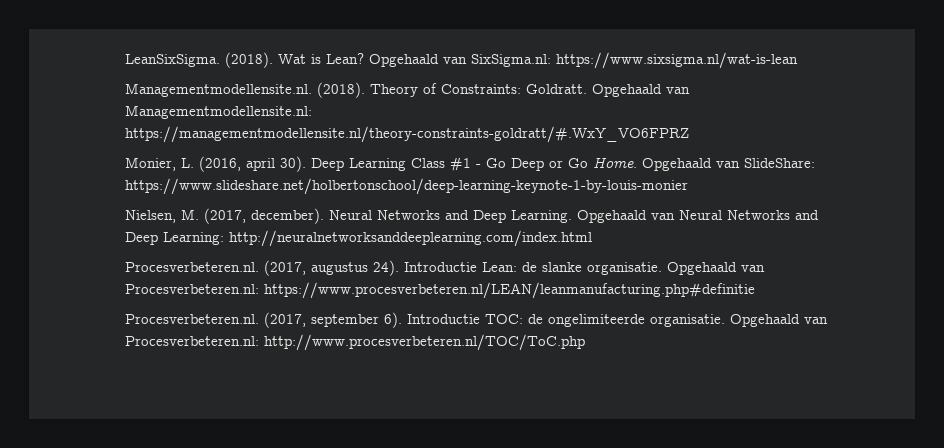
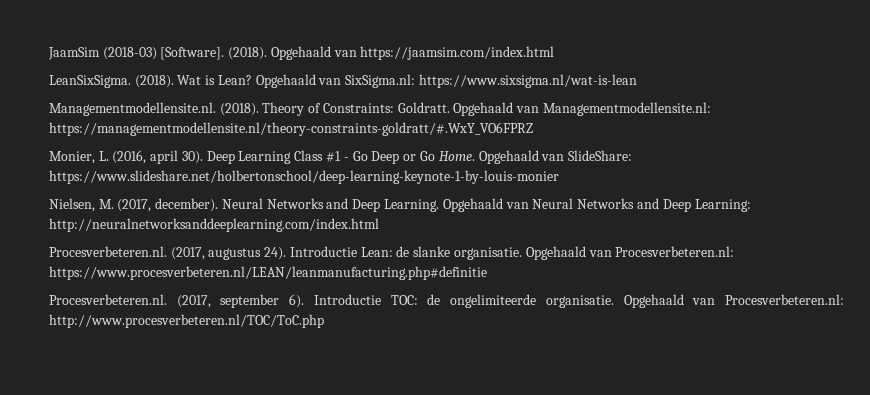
+ JaamSim (2018-03) [Software]. (2018). Opgehaald van https://jaamsim.com/index.html

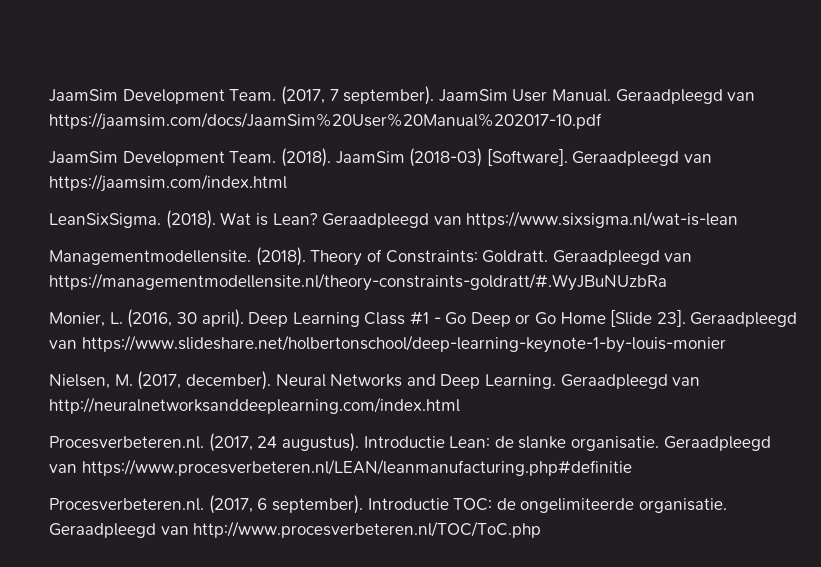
- JaamSim (2018-03) [Software]. (2018). Opgehaald van https://jaamsim.com/index.html
+ JaamSim Development Team. (2017, 7 september). JaamSim User Manual. Geraadpleegd van https://jaamsim.com/docs/JaamSim%20User%20Manual%202017-10.pdf
+ JaamSim Development Team. (2018). JaamSim (2018-03) [Software]. Geraadpleegd van https://jaamsim.com/index.html
- Opgehaald van SixSigma.nl: https://www.sixsigma.nl/wat-is-lean
+ Geraadpleegd van https://www.sixsigma.nl/wat-is-lean
- Managementmodellensite.nl. (2018).
+ Managementmodellensite. (2018).
- Opgehaald van Managementmodellensite.nl: https://managementmodellensite.nl/theory-constraints-goldratt/#.WxY_VO6FPRZ
+ Geraadpleegd van https://managementmodellensite.nl/theory-constraints-goldratt/#.WyJBuNUzbRa
- Monier, L. (2016, april 30).
+ Monier, L. (2016, 30 april).
- Deep Learning Class #1 - Go Deep or Go Home. Opgehaald van SlideShare: https://www.slideshare.net/holbertonschool/deep-learning-keynote-1-by-louis-monier
+ Deep Learning Class #1 - Go Deep or Go Home [Slide 23]. Geraadpleegd van https://www.slideshare.net/holbertonschool/deep-learning-keynote-1-by-louis-monier
- Opgehaald van Neural Networks and Deep Learning: http://neuralnetworksanddeeplearning.com/index.html
+ Geraadpleegd van http://neuralnetworksanddeeplearning.com/index.html
- Procesverbeteren.nl. (2017, augustus 24).
+ Procesverbeteren.nl. (2017, 24 augustus).
- Opgehaald van Procesverbeteren.nl: https://www.procesverbeteren.nl/LEAN/leanmanufacturing.php#definitie
+ Geraadpleegd van https://www.procesverbeteren.nl/LEAN/leanmanufacturing.php#definitie
- Procesverbeteren.nl. (2017, september 6).
+ Procesverbeteren.nl. (2017, 6 september).
- Opgehaald van Procesverbeteren.nl: http://www.procesverbeteren.nl/TOC/ToC.php
+ Geraadpleegd van http://www.procesverbeteren.nl/TOC/ToC.php

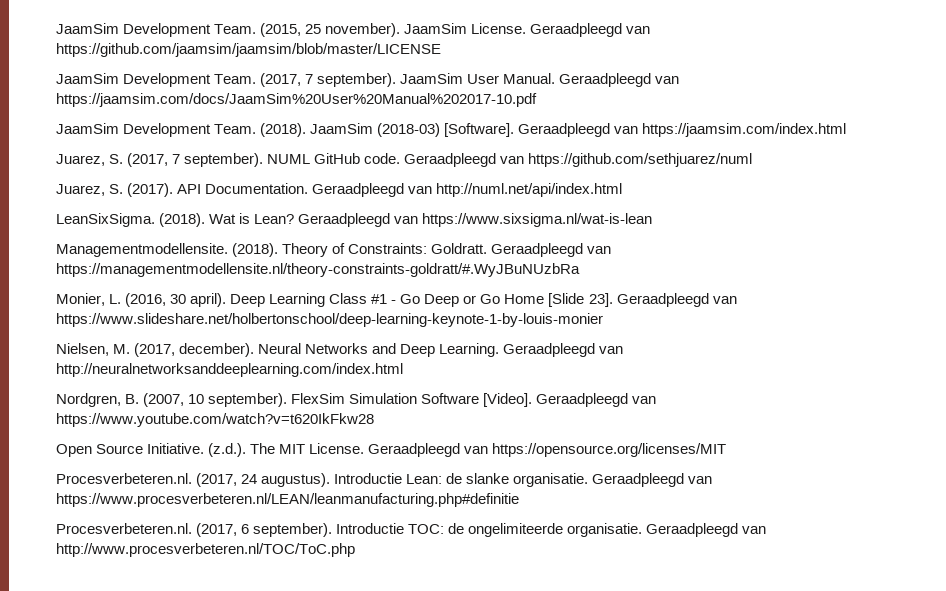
+ JaamSim Development Team. (2015, 25 november). JaamSim License. Geraadpleegd van https://github.com/jaamsim/jaamsim/blob/master/LICENSE
+ Juarez, S. (2017, 7 september). NUML GitHub code. Geraadpleegd van https://github.com/sethjuarez/numl
+ Juarez, S. (2017). API Documentation. Geraadpleegd van http://numl.net/api/index.html
+ Nordgren, B. (2007, 10 september). FlexSim Simulation Software [Video]. Geraadpleegd van https://www.youtube.com/watch?v=t620IkFkw28
+ Open Source Initiative. (z.d.). The MIT License. Geraadpleegd van https://opensource.org/licenses/MIT

